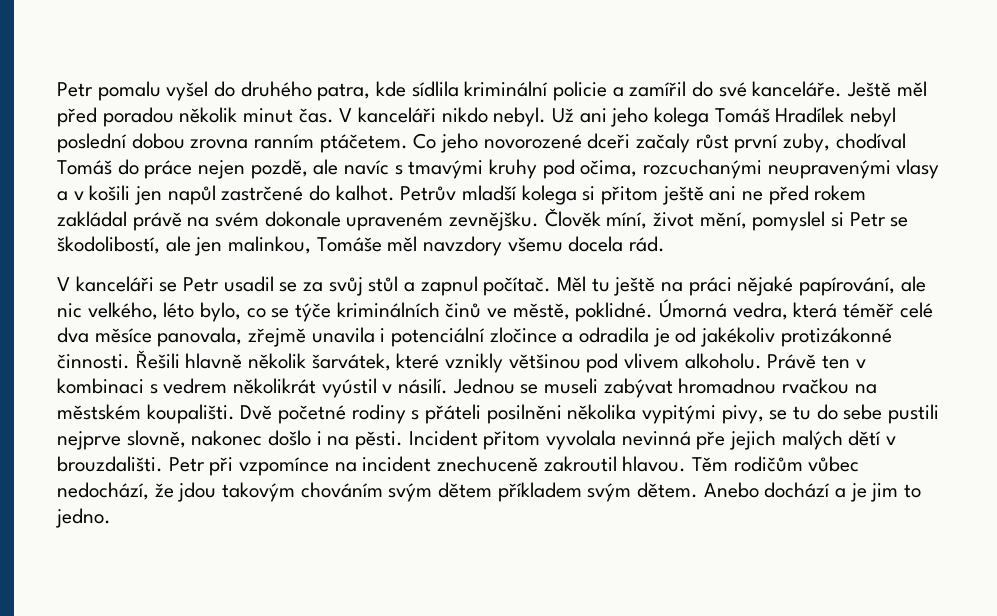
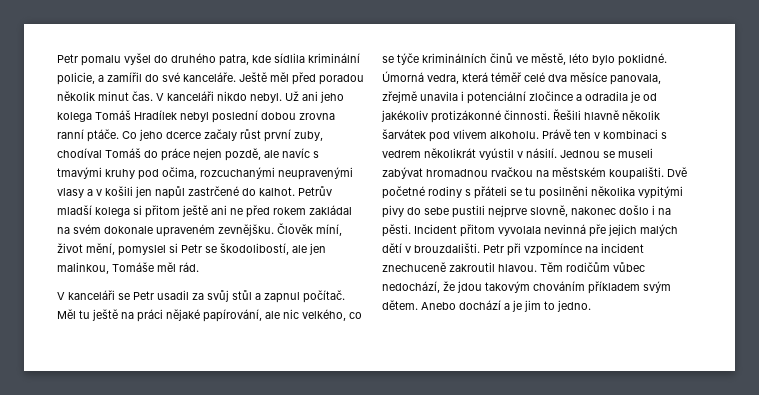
- Petr pomalu vyšel do druhého patra, kde sídlila kriminální policie a zamířil do své kanceláře.
+ Petr pomalu vyšel do druhého patra, kde sídlila kriminální policie, a zamířil do své kanceláře.
- Už ani jeho kolega Tomáš Hradílek nebyl poslední dobou zrovna ranním ptáčetem. Co jeho novorozené dceři začaly růst první zuby, chodíval Tomáš do práce nejen pozdě, ale navíc s tmavými kruhy pod očima, rozcuchanými neupravenými vlasy a v košili jen napůl zastrčené do kalhot.
+ Už ani jeho kolega Tomáš Hradílek nebyl poslední dobou zrovna ranní ptáče. Co jeho dcerce začaly růst první zuby, chodíval Tomáš do práce nejen pozdě, ale navíc s tmavými kruhy pod očima, rozcuchanými neupravenými vlasy a v košili jen napůl zastrčené do kalhot.
- Petrův mladší kolega si přitom ještě ani ne před rokem zakládal právě na svém dokonale upraveném zevnějšku.
+ Petrův mladší kolega si přitom ještě ani ne před rokem zakládal na svém dokonale upraveném zevnějšku.
- Člověk míní, život mění, pomyslel si Petr se škodolibostí, ale jen malinkou, Tomáše měl navzdory všemu docela rád.
+ Člověk míní, život mění, pomyslel si Petr se škodolibostí, ale jen malinkou, Tomáše měl rád.
- V kanceláři se Petr usadil se za svůj stůl a zapnul počítač.
+ V kanceláři se Petr usadil za svůj stůl a zapnul počítač.
- Měl tu ještě na práci nějaké papírování, ale nic velkého, léto bylo, co se týče kriminálních činů ve městě, poklidné.
+ Měl tu ještě na práci nějaké papírování, ale nic velkého, co se týče kriminálních činů ve městě, léto bylo poklidné.
- Řešili hlavně několik šarvátek, které vznikly většinou pod vlivem alkoholu.
+ Řešili hlavně několik šarvátek pod vlivem alkoholu.
- Dvě početné rodiny s přáteli posilněni několika vypitými pivy, se tu do sebe pustili nejprve slovně, nakonec došlo i na pěsti.
+ Dvě početné rodiny s přáteli se tu posilněni několika vypitými pivy do sebe pustili nejprve slovně, nakonec došlo i na pěsti.
- Těm rodičům vůbec nedochází, že jdou takovým chováním svým dětem příkladem svým dětem.
+ Těm rodičům vůbec nedochází, že jdou takovým chováním příkladem svým dětem.

